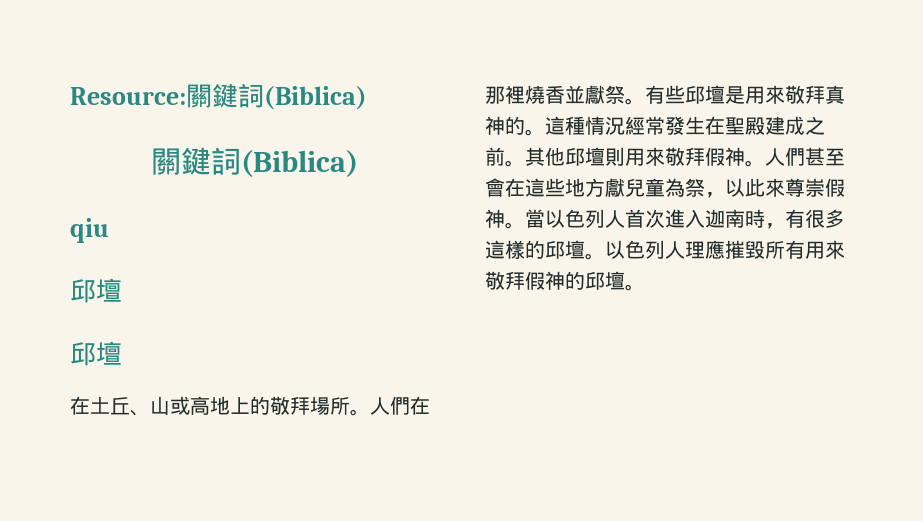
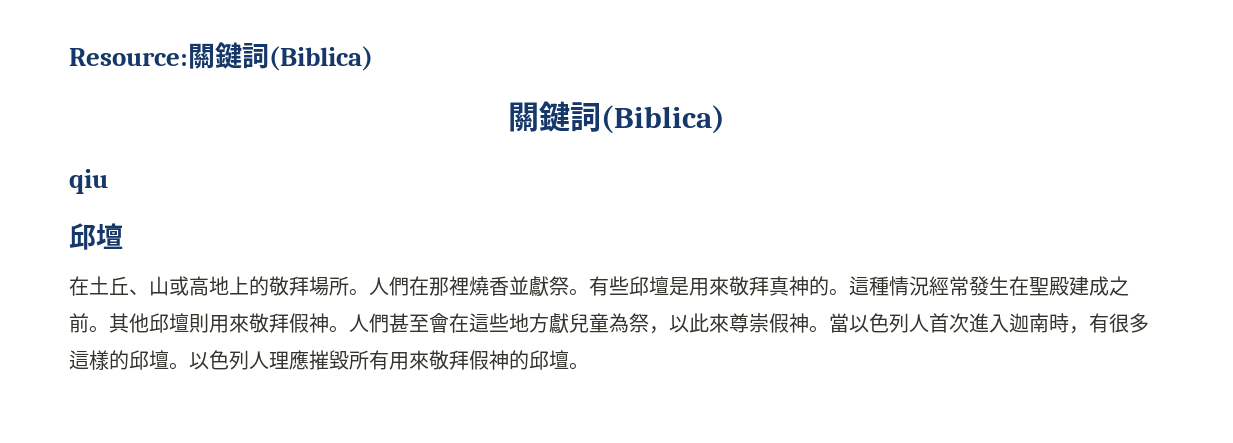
  qiu
- 邱壇

